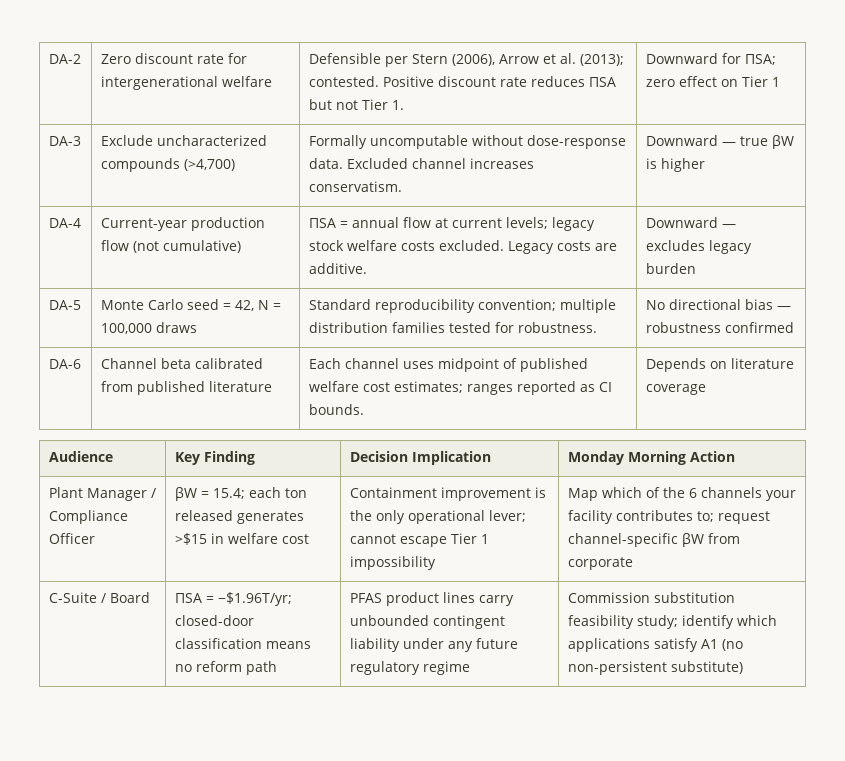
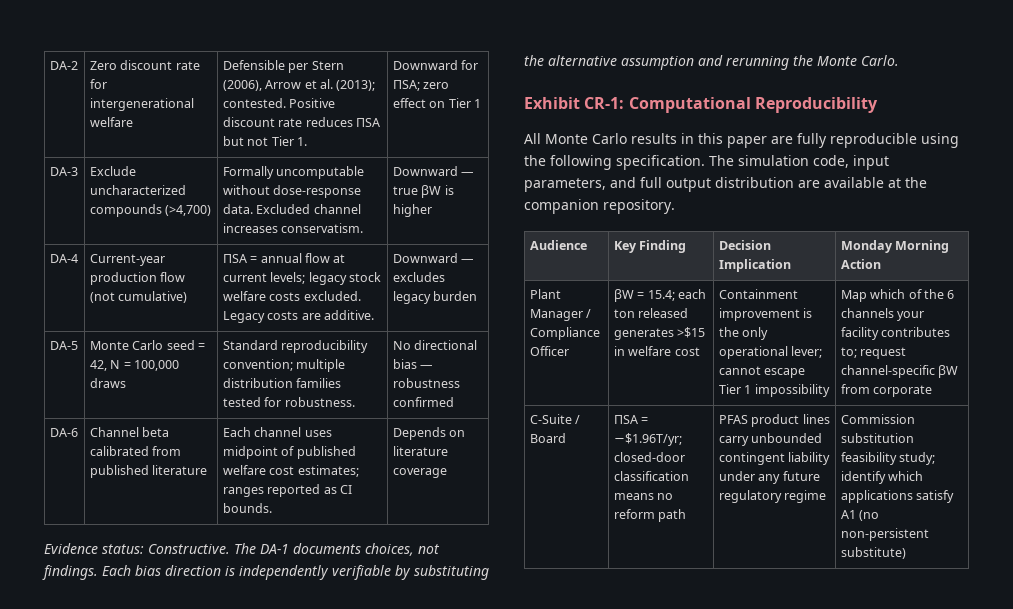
+ Evidence status: Constructive. The DA-1 documents choices, not findings. Each bias direction is independently verifiable by substituting the alternative assumption and rerunning the Monte Carlo.
+ Exhibit CR-1: Computational Reproducibility
+ All Monte Carlo results in this paper are fully reproducible using the following specification. The simulation code, input parameters, and full output distribution are available at the companion repository.

